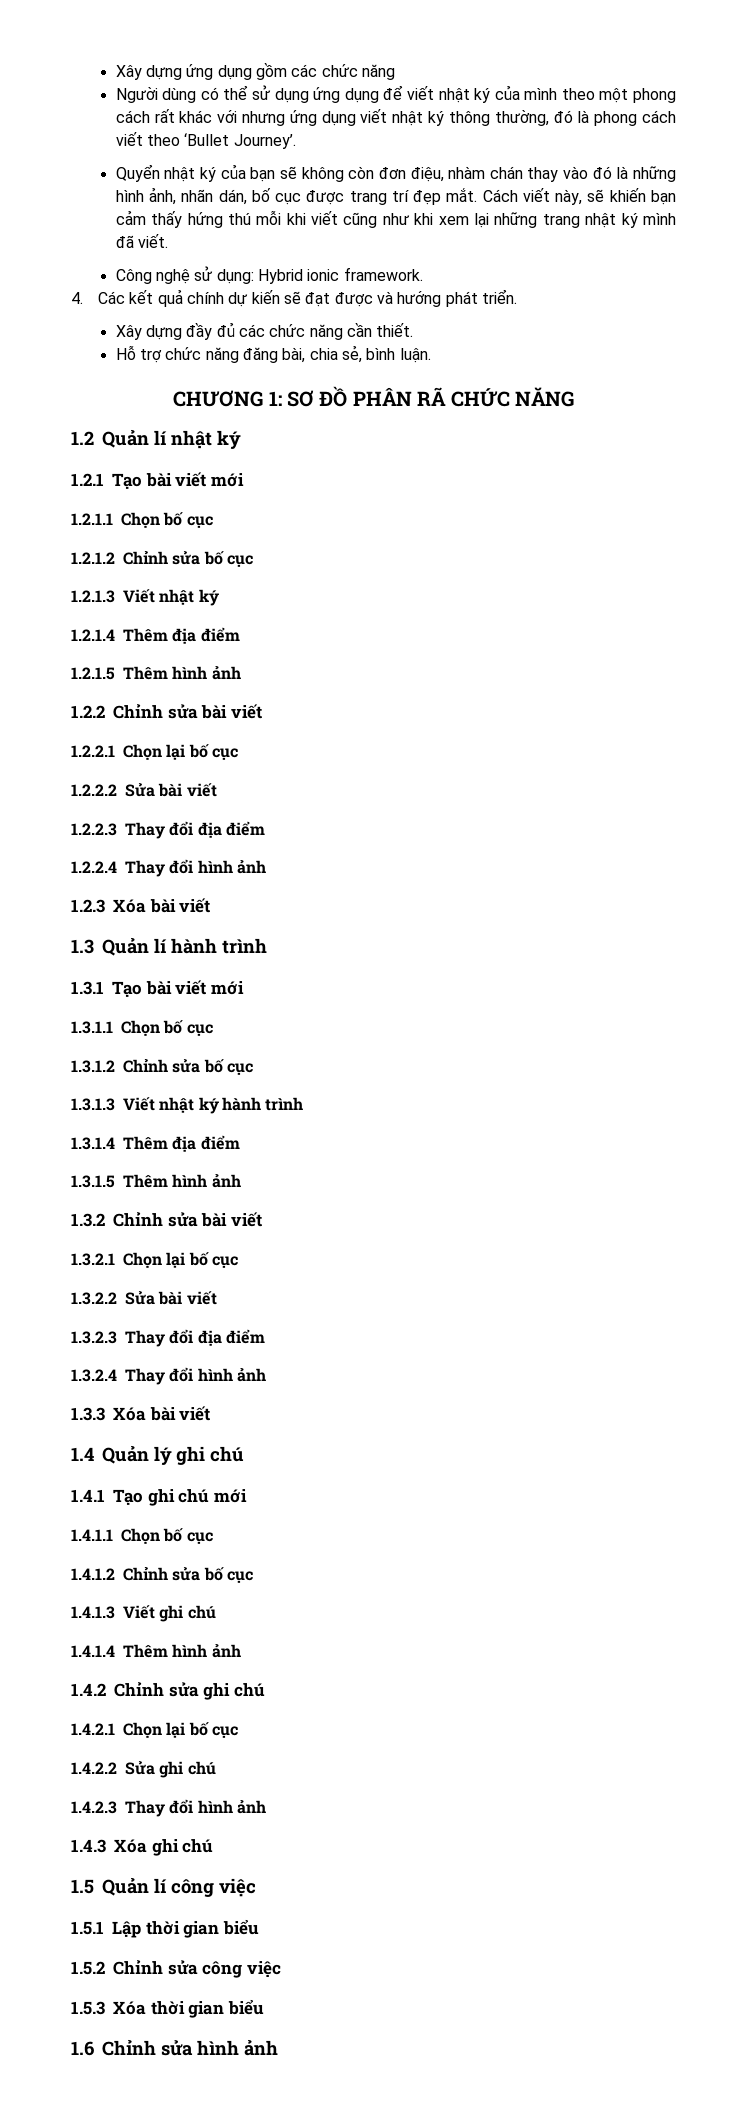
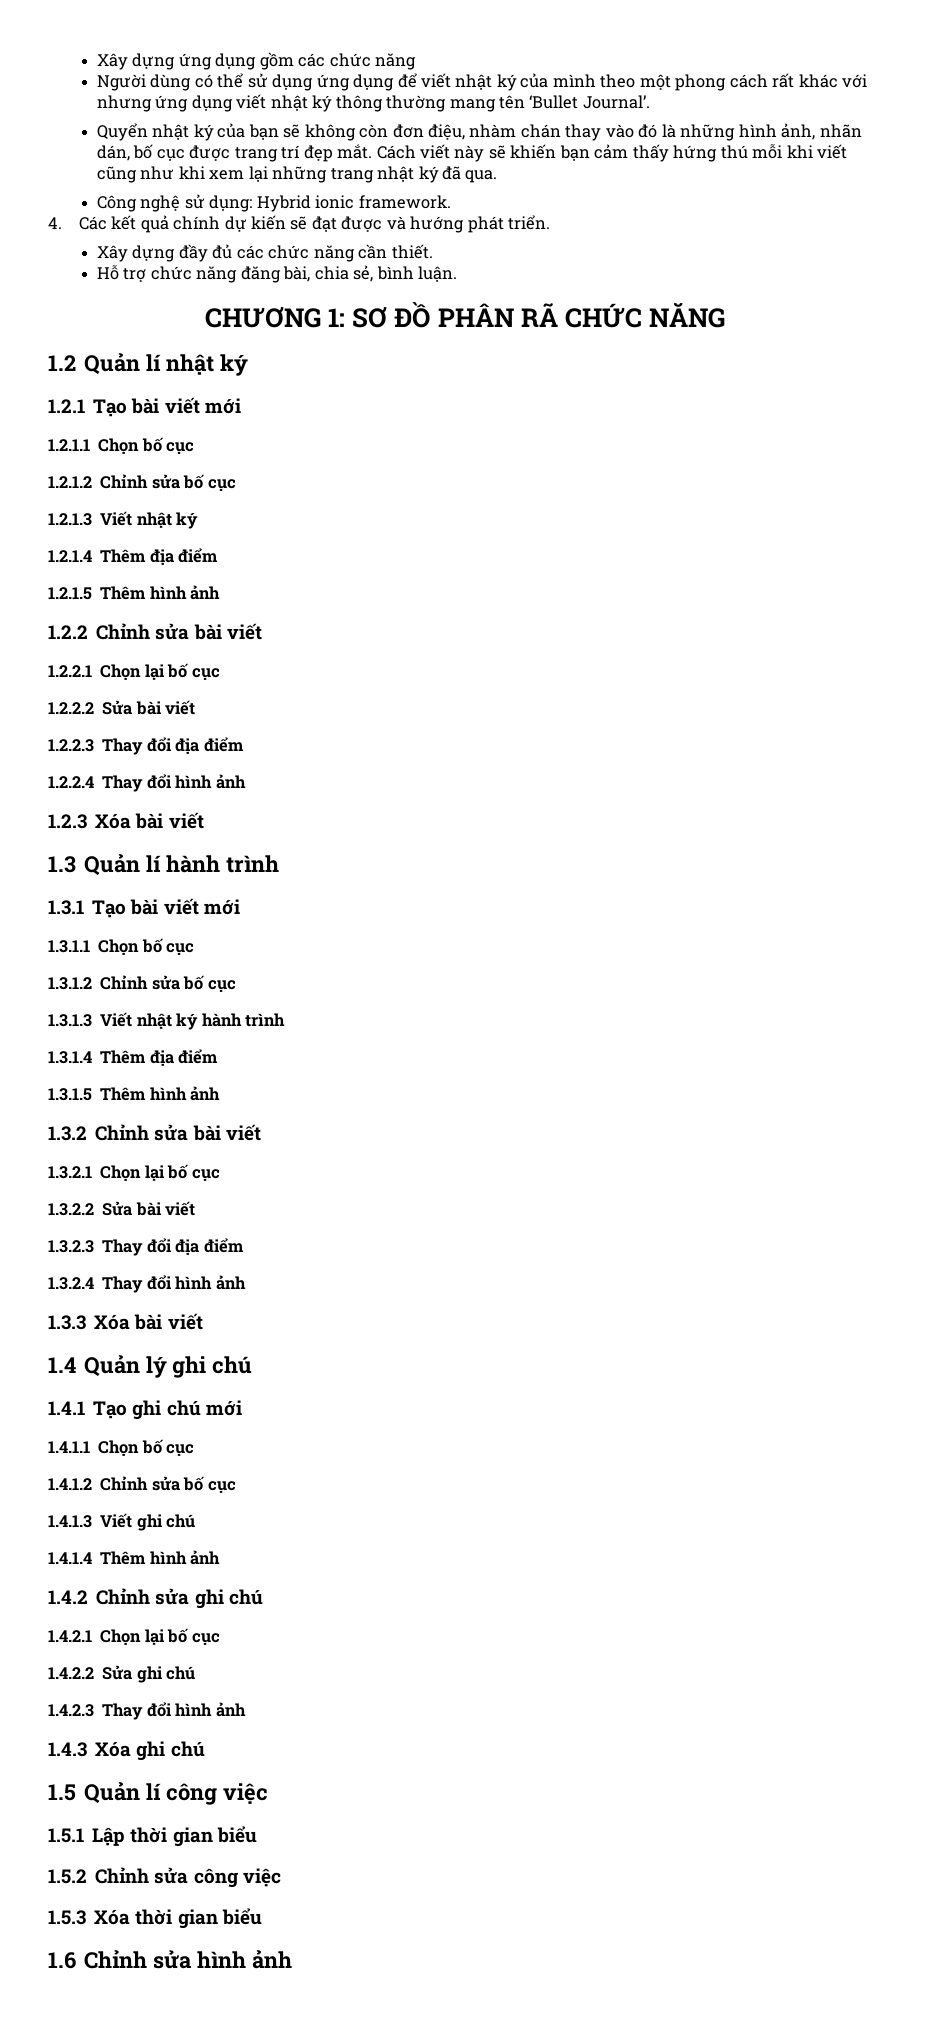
- Người dùng có thể sử dụng ứng dụng để viết nhật ký của mình theo một phong cách rất khác với nhưng ứng dụng viết nhật ký thông thường, đó là phong cách viết theo ‘Bullet Journey’.
+ Người dùng có thể sử dụng ứng dụng để viết nhật ký của mình theo một phong cách rất khác với nhưng ứng dụng viết nhật ký thông thường mang tên ‘Bullet Journal’.
- Cách viết này, sẽ khiến bạn cảm thấy hứng thú mỗi khi viết cũng như khi xem lại những trang nhật ký mình đã viết.
+ Cách viết này sẽ khiến bạn cảm thấy hứng thú mỗi khi viết cũng như khi xem lại những trang nhật ký đã qua.

